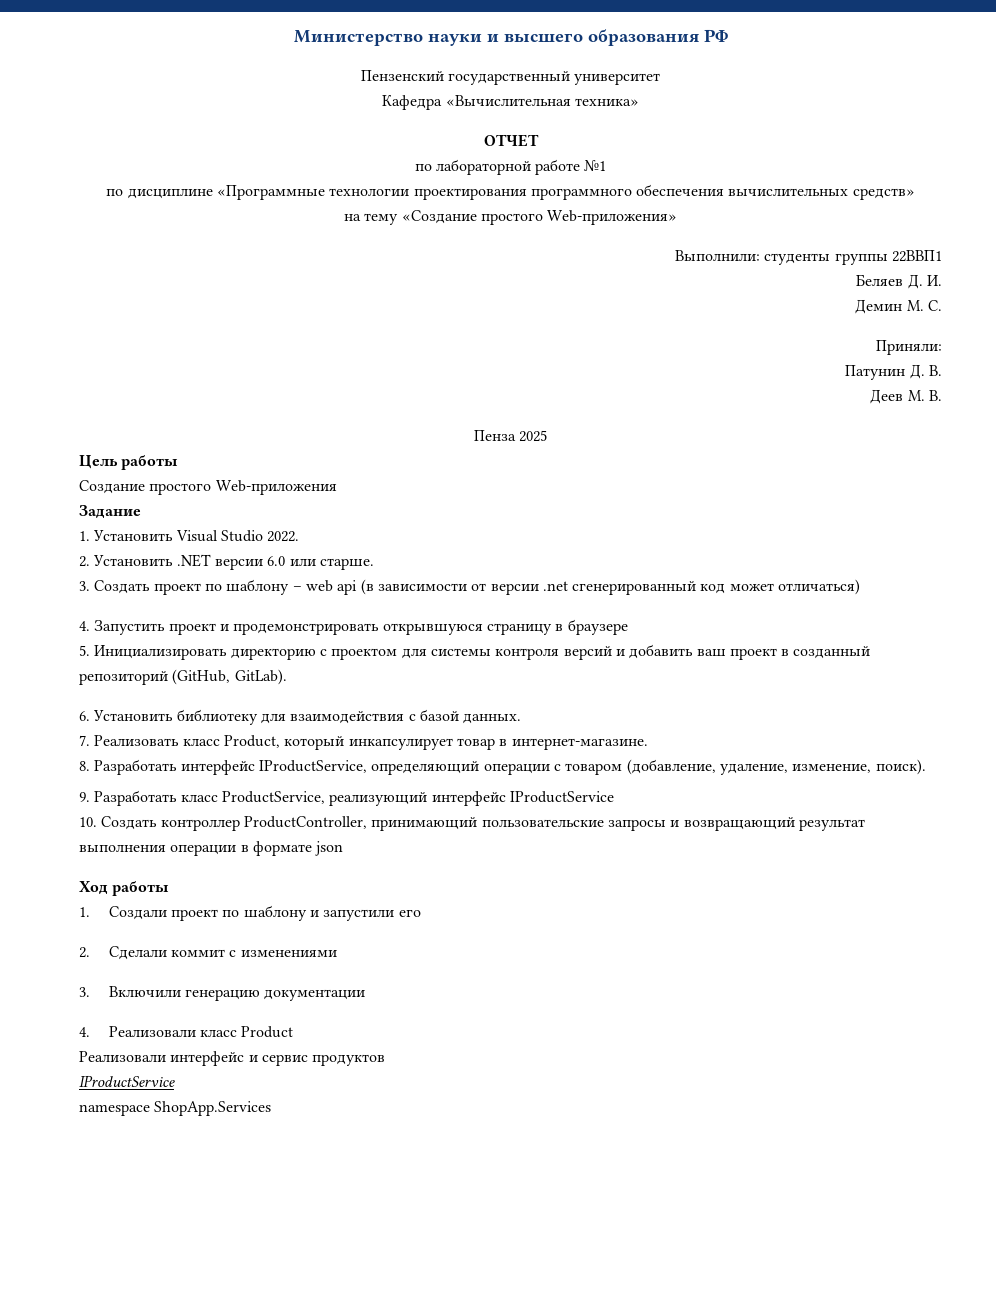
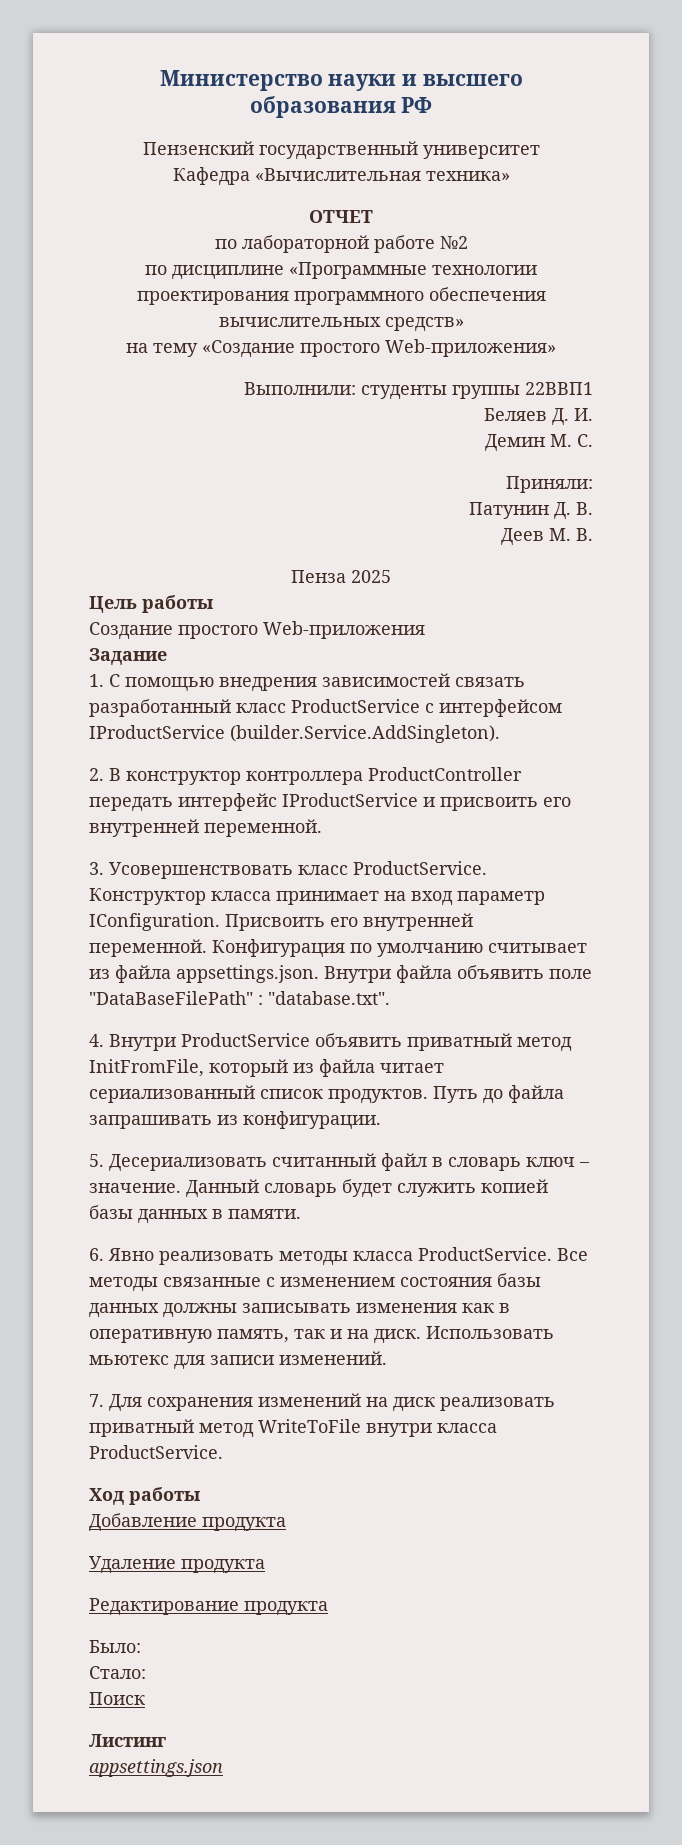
- по лабораторной работе №1
+ по лабораторной работе №2
- 1. Установить Visual Studio 2022.
- 2. Установить .NET версии 6.0 или старше.
- 3. Создать проект по шаблону – web api (в зависимости от версии .net сгенерированный код может отличаться)
- 4. Запустить проект и продемонстрировать открывшуюся страницу в браузере
- 5. Инициализировать директорию с проектом для системы контроля версий и добавить ваш проект в созданный репозиторий (GitHub, GitLab).
- 6. Установить библиотеку для взаимодействия с базой данных.
- 7. Реализовать класс Product, который инкапсулирует товар в интернет-магазине.
- 8. Разработать интерфейс IProductService, определяющий операции с товаром (добавление, удаление, изменение, поиск).
- 9. Разработать класс ProductService, реализующий интерфейс IProductService
- 10. Создать контроллер ProductController, принимающий пользовательские запросы и возвращающий результат выполнения операции в формате json
+ 1. С помощью внедрения зависимостей связать разработанный класс ProductService с интерфейсом IProductService (builder.Service.AddSingleton).
+ 2. В конструктор контроллера ProductController передать интерфейс IProductService и присвоить его внутренней переменной.
+ 3. Усовершенствовать класс ProductService. Конструктор класса принимает на вход параметр IConfiguration. Присвоить его внутренней переменной. Конфигурация по умолчанию считывает из файла appsettings.json. Внутри файла объявить поле "DataBaseFilePath" : "database.txt".
+ 4. Внутри ProductService объявить приватный метод InitFromFile, который из файла читает сериализованный список продуктов. Путь до файла запрашивать из конфигурации.
+ 5. Десериализовать считанный файл в словарь ключ – значение. Данный словарь будет служить копией базы данных в памяти.
+ 6. Явно реализовать методы класса ProductService. Все методы связанные с изменением состояния базы данных должны записывать изменения как в оперативную память, так и на диск. Использовать мьютекс для записи изменений.
+ 7. Для сохранения изменений на диск реализовать приватный метод WriteToFile внутри класса ProductService.
  Ход работы
- 1. Создали проект по шаблону и запустили его
- 2. Сделали коммит с изменениями
- 3. Включили генерацию документации
- 4. Реализовали класс Product
- Реализовали интерфейс и сервис продуктов
- IProductService
- namespace ShopApp.Services
+ Добавление продукта
+ Удаление продукта
+ Редактирование продукта
+ Было:
+ Стало:
+ Поиск
+ Листинг
+ appsettings.json

